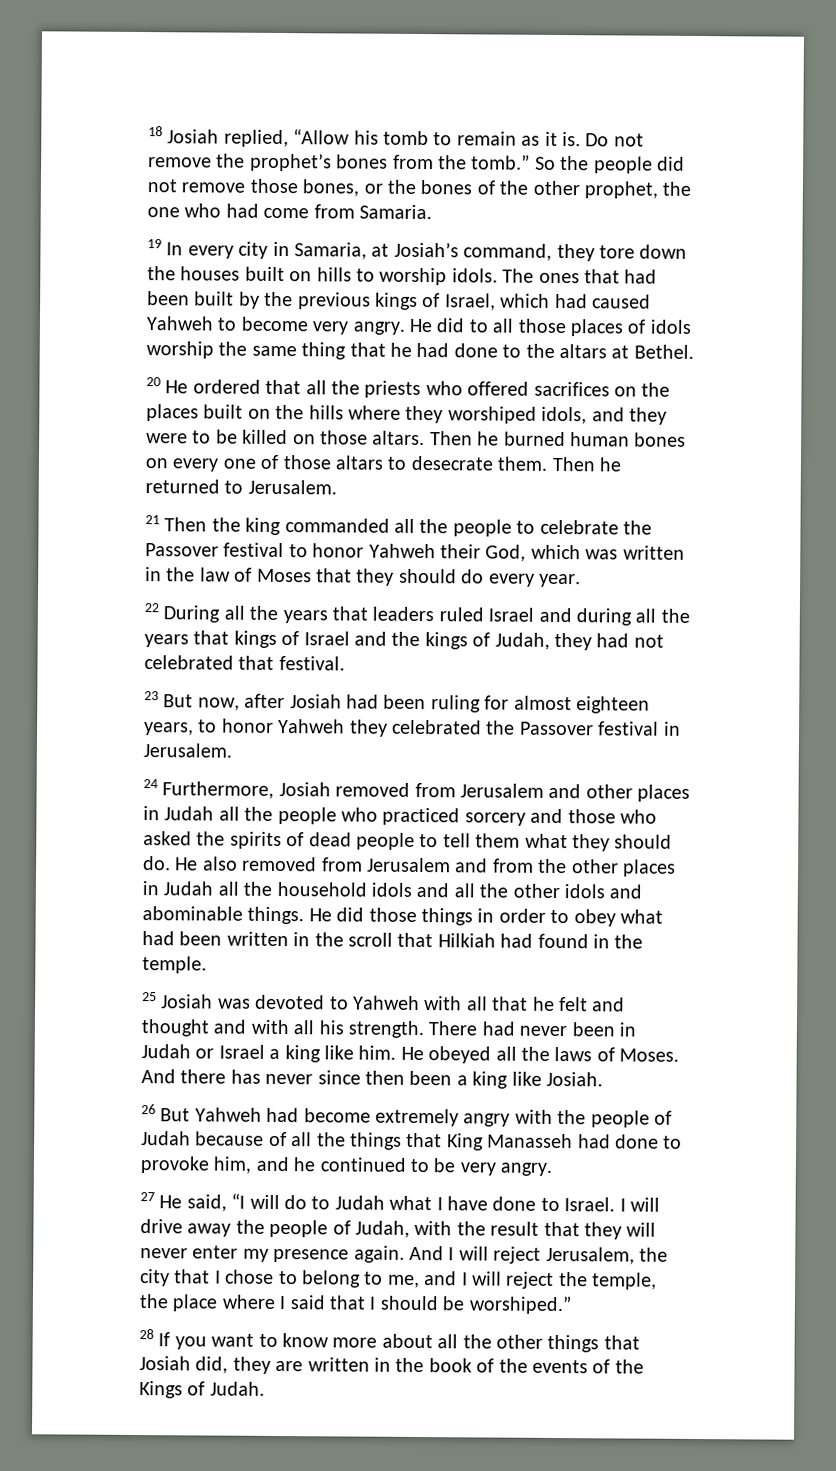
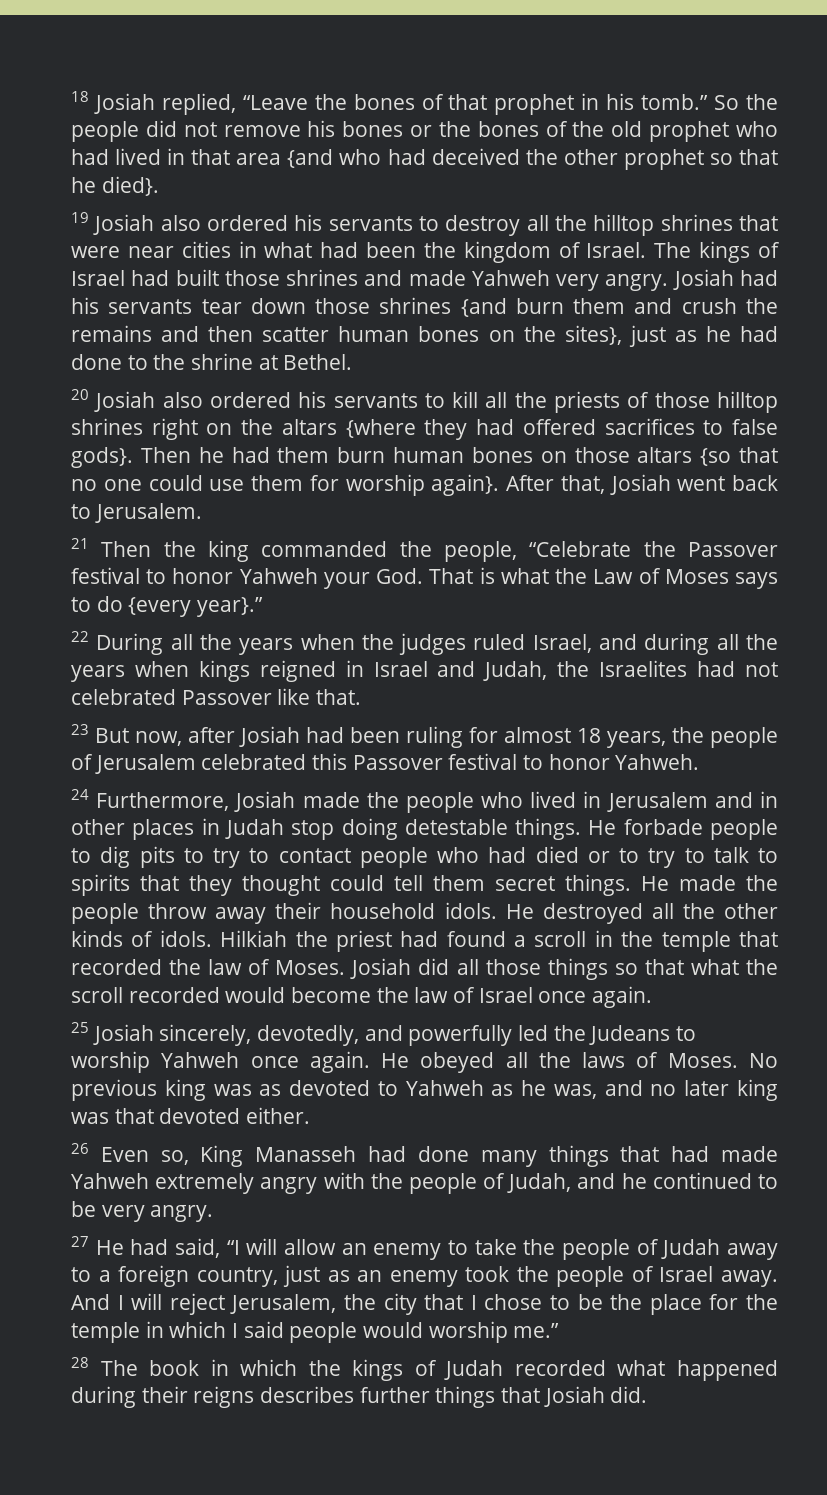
- 18 Josiah replied, “Allow his tomb to remain as it is. Do not remove the prophet’s bones from the tomb.”
+ 18 Josiah replied, “Leave the bones of that prophet in his tomb.”
- So the people did not remove those bones, or the bones of the other prophet, the one who had come from Samaria.
- 19 In every city in Samaria, at Josiah’s command, they tore down the houses built on hills to worship idols. The ones that had been built by the previous kings of Israel, which had caused Yahweh to become very angry. He did to all those places of idols worship the same thing that he had done to the altars at Bethel.
+ So the people did not remove his bones or the bones of the old prophet who had lived in that area {and who had deceived the other prophet so that he died}.
+ 19 Josiah also ordered his servants to destroy all the hilltop shrines that were near cities in what had been the kingdom of Israel. The kings of Israel had built those shrines and made Yahweh very angry. Josiah had his servants tear down those shrines {and burn them and crush the remains and then scatter human bones on the sites}, just as he had done to the shrine at Bethel.
- 20 He ordered that all the priests who offered sacrifices on the places built on the hills where they worshiped idols, and they were to be killed on those altars. Then he burned human bones on every one of those altars to desecrate them. Then he returned to Jerusalem.
+ 20 Josiah also ordered his servants to kill all the priests of those hilltop shrines right on the altars {where they had offered sacrifices to false gods}. Then he had them burn human bones on those altars {so that no one could use them for worship again}. After that, Josiah went back to Jerusalem.
- 21 Then the king commanded all the people to celebrate the Passover festival to honor Yahweh their God, which was written in the law of Moses that they should do every year.
+ 21 Then the king commanded the people, “Celebrate the Passover festival to honor Yahweh your God. That is what the Law of Moses says to do {every year}.”
- 22 During all the years that leaders ruled Israel and during all the years that kings of Israel and the kings of Judah, they had not celebrated that festival.
+ 22 During all the years when the judges ruled Israel, and during all the years when kings reigned in Israel and Judah, the Israelites had not celebrated Passover like that.
- 23 But now, after Josiah had been ruling for almost eighteen years, to honor Yahweh they celebrated the Passover festival in Jerusalem.
- 24 Furthermore, Josiah removed from Jerusalem and other places in Judah all the people who practiced sorcery and those who asked the spirits of dead people to tell them what they should do. He also removed from Jerusalem and from the other places in Judah all the household idols and all the other idols and abominable things. He did those things in order to obey what had been written in the scroll that Hilkiah had found in the temple.
- 25 Josiah was devoted to Yahweh with all that he felt and thought and with all his strength. There had never been in Judah or Israel a king like him.
+ 23 But now, after Josiah had been ruling for almost 18 years, the people of Jerusalem celebrated this Passover festival to honor Yahweh.
+ 24 Furthermore, Josiah made the people who lived in Jerusalem and in other places in Judah stop doing detestable things. He forbade people to dig pits to try to contact people who had died or to try to talk to spirits that they thought could tell them secret things. He made the people throw away their household idols. He destroyed all the other kinds of idols. Hilkiah the priest had found a scroll in the temple that recorded the law of Moses. Josiah did all those things so that what the scroll recorded would become the law of Israel once again.
+ 25 Josiah sincerely, devotedly, and powerfully led the Judeans to worship Yahweh once again.
- And there has never since then been a king like Josiah.
- 26 But Yahweh had become extremely angry with the people of Judah because of all the things that King Manasseh had done to provoke him, and he continued to be very angry.
+ No previous king was as devoted to Yahweh as he was, and no later king was that devoted either.
+ 26 Even so, King Manasseh had done many things that had made Yahweh extremely angry with the people of Judah, and he continued to be very angry.
- 27 He said, “I will do to Judah what I have done to Israel. I will drive away the people of Judah, with the result that they will never enter my presence again.
+ 27 He had said, “I will allow an enemy to take the people of Judah away to a foreign country, just as an enemy took the people of Israel away.
- And I will reject Jerusalem, the city that I chose to belong to me, and I will reject the temple, the place where I said that I should be worshiped.”
- 28 If you want to know more about all the other things that Josiah did, they are written in the book of the events of the Kings of Judah.
+ And I will reject Jerusalem, the city that I chose to be the place for the temple in which I said people would worship me.”
+ 28 The book in which the kings of Judah recorded what happened during their reigns describes further things that Josiah did.

